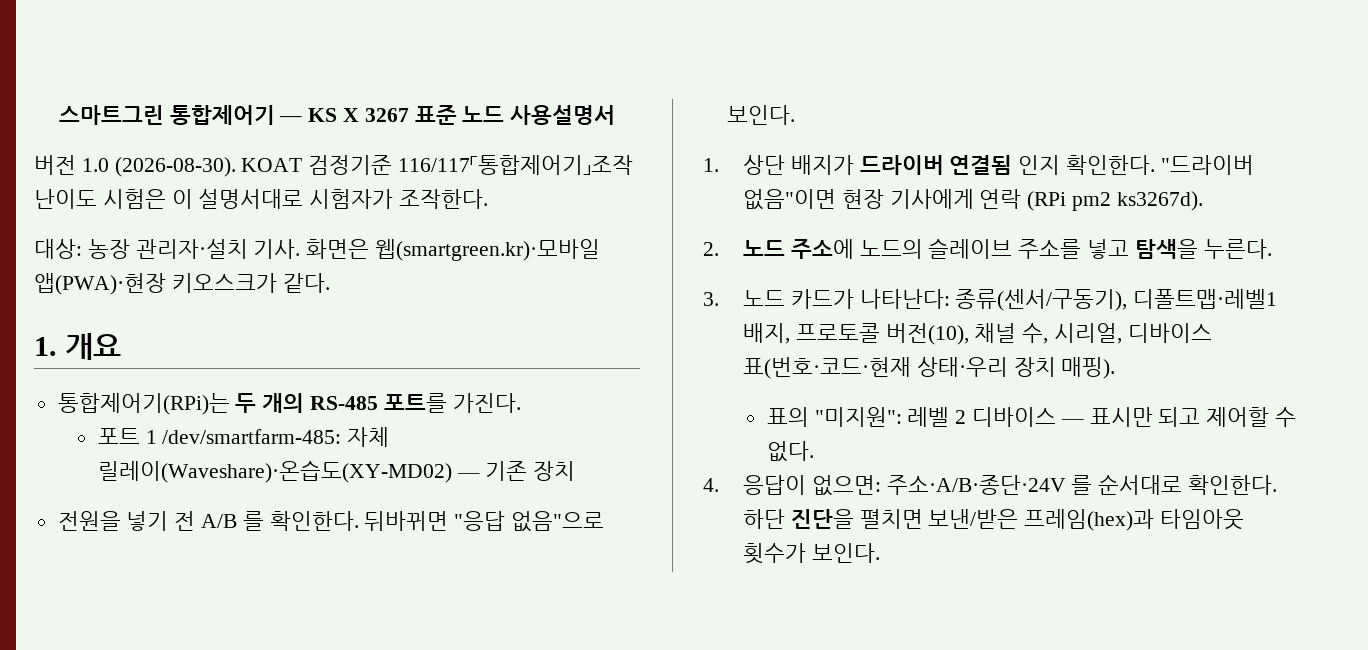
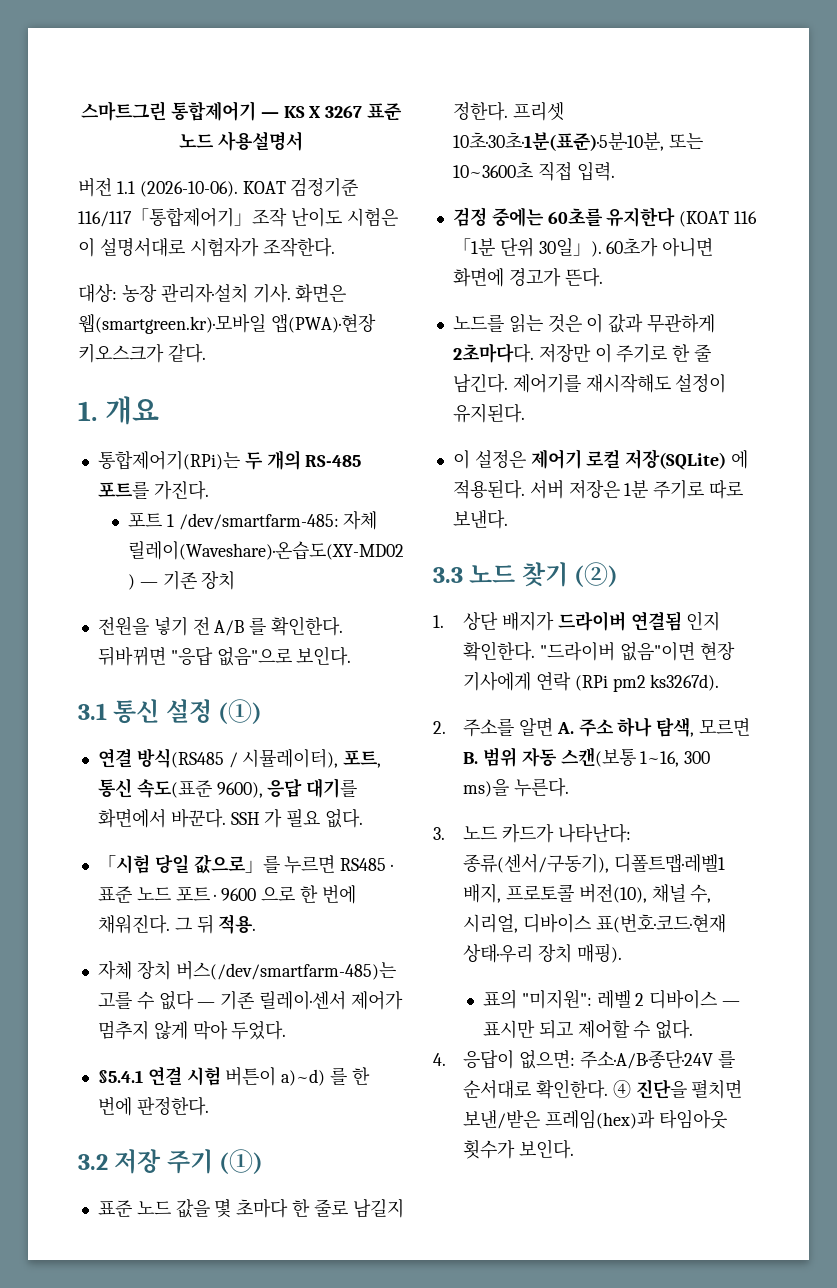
- 버전 1.0 (2026-08-30).
+ 버전 1.1 (2026-10-06).
+ 3.1 통신 설정 (①)
+ 연결 방식(RS485 / 시뮬레이터), 포트, 통신 속도(표준 9600), 응답 대기를 화면에서 바꾼다. SSH 가 필요 없다.
+ 「시험 당일 값으로」를 누르면 RS485 · 표준 노드 포트 · 9600 으로 한 번에 채워진다. 그 뒤 적용.
+ 자체 장치 버스(/dev/smartfarm-485)는 고를 수 없다 — 기존 릴레이·센서 제어가 멈추지 않게 막아 두었다.
+ §5.4.1 연결 시험 버튼이 a)~d) 를 한 번에 판정한다.
+ 3.2 저장 주기 (①)
+ 표준 노드 값을 몇 초마다 한 줄로 남길지 정한다. 프리셋 10초·30초·1분(표준)·5분·10분, 또는 10~3600초 직접 입력.
+ 검정 중에는 60초를 유지한다 (KOAT 116「1분 단위 30일」). 60초가 아니면 화면에 경고가 뜬다.
+ 노드를 읽는 것은 이 값과 무관하게 2초마다다. 저장만 이 주기로 한 줄 남긴다. 제어기를 재시작해도 설정이 유지된다.
+ 이 설정은 제어기 로컬 저장(SQLite) 에 적용된다. 서버 저장은 1분 주기로 따로 보낸다.
+ 3.3 노드 찾기 (②)
- 2. 노드 주소에 노드의 슬레이브 주소를 넣고 탐색을 누른다.
+ 2. 주소를 알면 A. 주소 하나 탐색, 모르면 B. 범위 자동 스캔(보통 1~16, 300 ms)을 누른다.
- 하단 진단을 펼치면 보낸/받은 프레임(hex)과 타임아웃 횟수가 보인다.
+ ④ 진단을 펼치면 보낸/받은 프레임(hex)과 타임아웃 횟수가 보인다.

